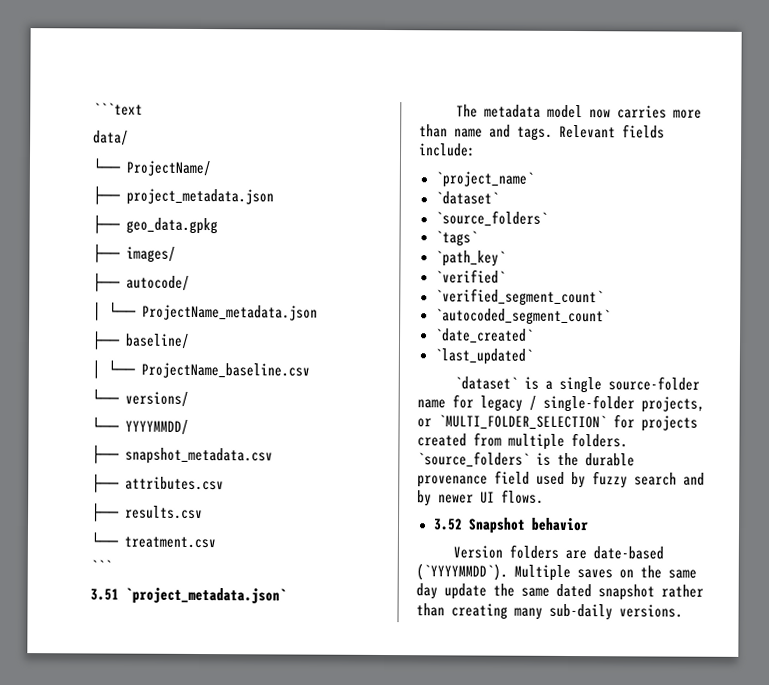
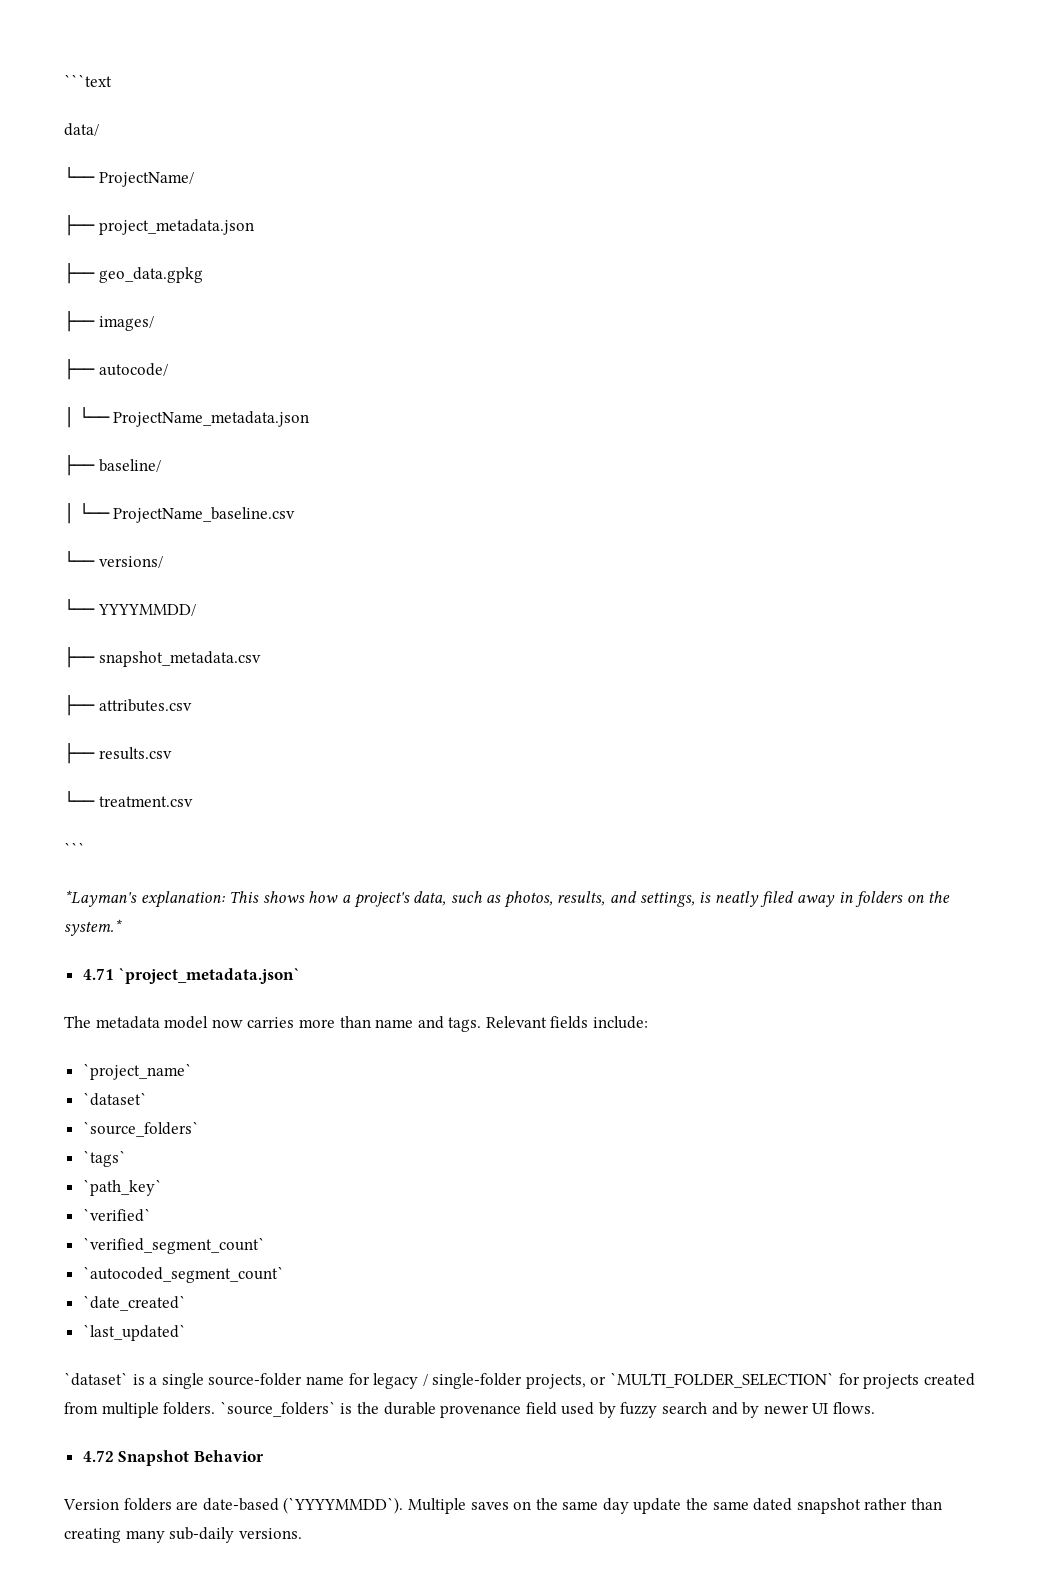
- 3.51 `project_metadata.json`
+ *Layman's explanation: This shows how a project's data, such as photos, results, and settings, is neatly filed away in folders on the system.*
+ 4.71 `project_metadata.json`
- 3.52 Snapshot behavior
+ 4.72 Snapshot Behavior

